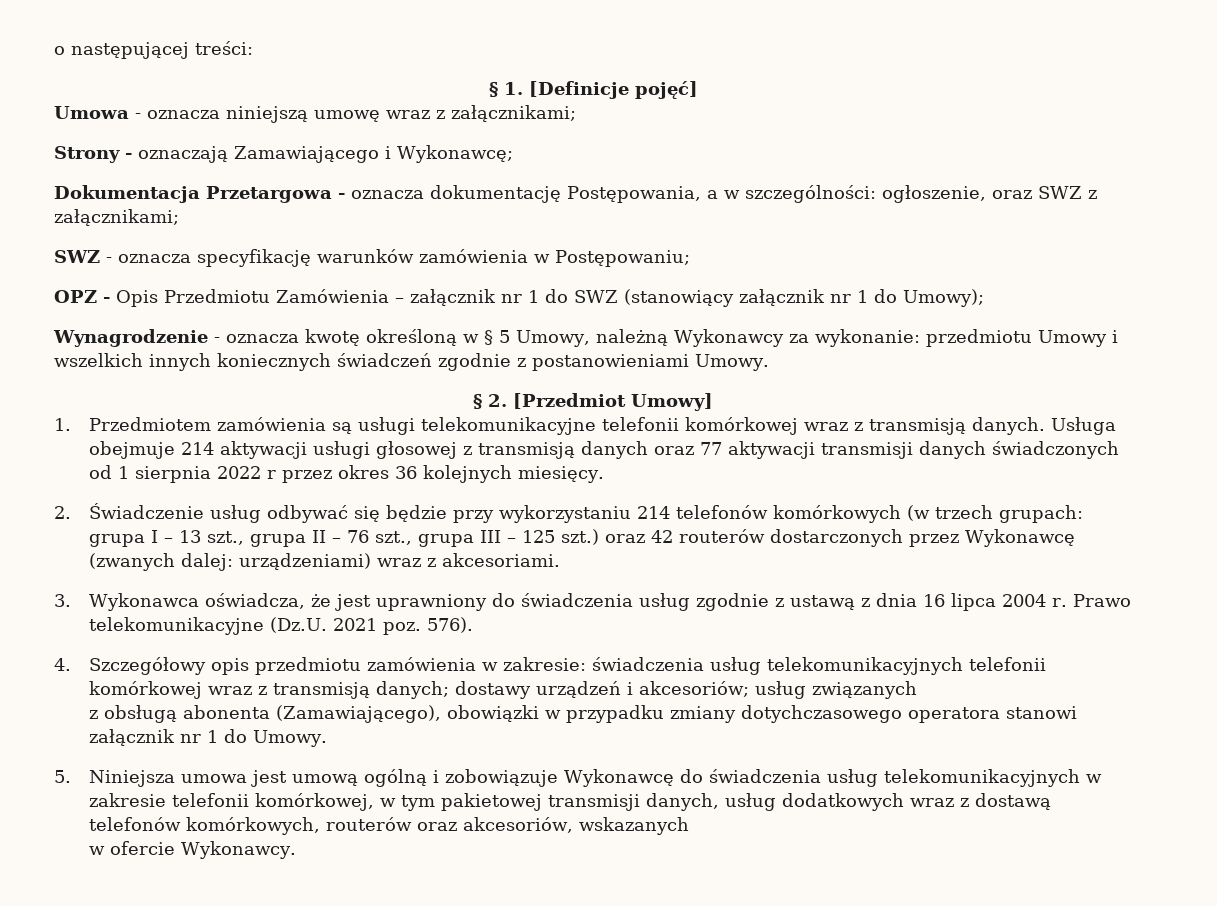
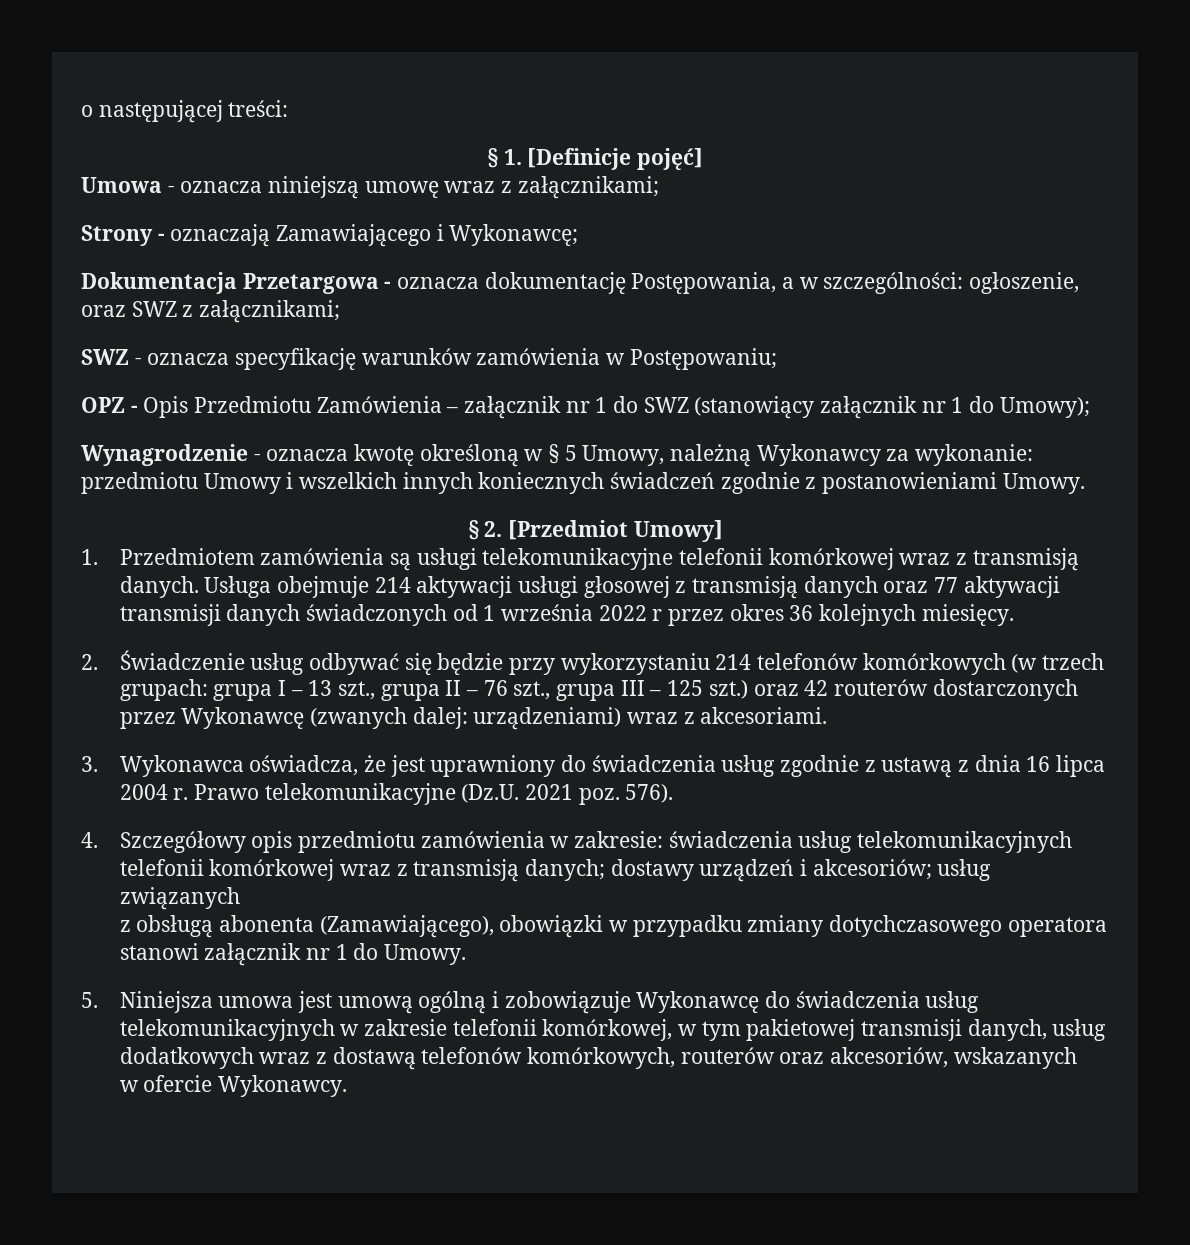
- Usługa obejmuje 214 aktywacji usługi głosowej z transmisją danych oraz 77 aktywacji transmisji danych świadczonych od 1 sierpnia 2022 r przez okres 36 kolejnych miesięcy.
+ Usługa obejmuje 214 aktywacji usługi głosowej z transmisją danych oraz 77 aktywacji transmisji danych świadczonych od 1 września 2022 r przez okres 36 kolejnych miesięcy.

